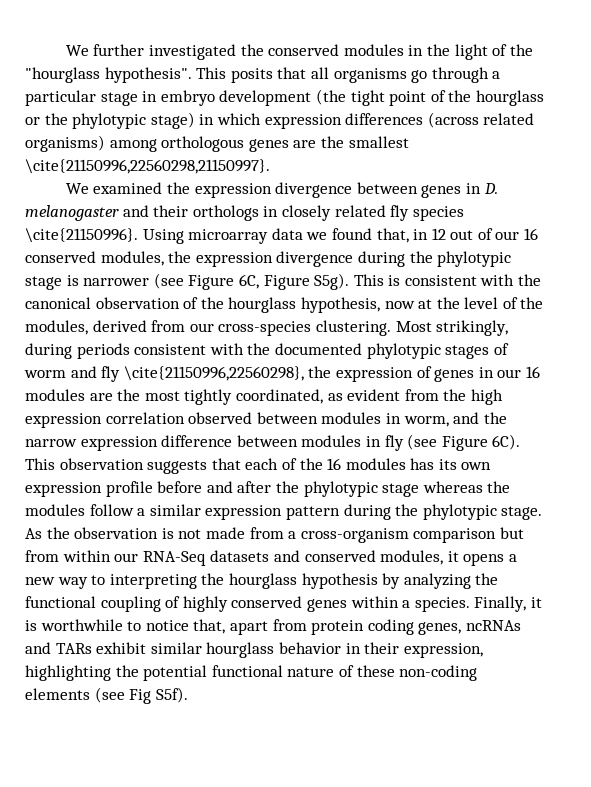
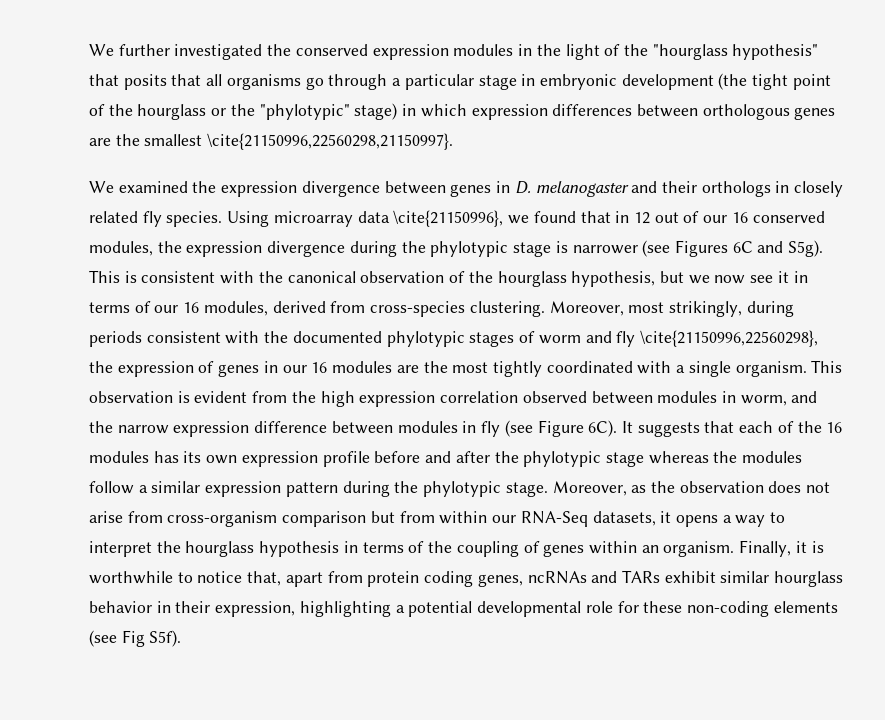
- We further investigated the conserved modules in the light of the "hourglass hypothesis". This posits that all organisms go through a particular stage in embryo development (the tight point of the hourglass or the phylotypic stage) in which expression differences (across related organisms) among orthologous genes are the smallest \cite{21150996,22560298,21150997}.
+ We further investigated the conserved expression modules in the light of the "hourglass hypothesis" that posits that all organisms go through a particular stage in embryonic development (the tight point of the hourglass or the "phylotypic" stage) in which expression differences between orthologous genes are the smallest \cite{21150996,22560298,21150997}.
- We examined the expression divergence between genes in D. melanogaster and their orthologs in closely related fly species \cite{21150996}.
+ We examined the expression divergence between genes in D. melanogaster and their orthologs in closely related fly species.
- Using microarray data we found that, in 12 out of our 16 conserved modules, the expression divergence during the phylotypic stage is narrower (see Figure 6C, Figure S5g).
+ Using microarray data \cite{21150996}, we found that in 12 out of our 16 conserved modules, the expression divergence during the phylotypic stage is narrower (see Figures 6C and S5g).
- This is consistent with the canonical observation of the hourglass hypothesis, now at the level of the modules, derived from our cross-species clustering.
+ This is consistent with the canonical observation of the hourglass hypothesis, but we now see it in terms of our 16 modules, derived from cross-species clustering.
- Most strikingly, during periods consistent with the documented phylotypic stages of worm and fly \cite{21150996,22560298}, the expression of genes in our 16 modules are the most tightly coordinated, as evident from the high expression correlation observed between modules in worm, and the narrow expression difference between modules in fly (see Figure 6C).
+ Moreover, most strikingly, during periods consistent with the documented phylotypic stages of worm and fly \cite{21150996,22560298}, the expression of genes in our 16 modules are the most tightly coordinated with a single organism. This observation is evident from the high expression correlation observed between modules in worm, and the narrow expression difference between modules in fly (see Figure 6C).
- This observation suggests that each of the 16 modules has its own expression profile before and after the phylotypic stage whereas the modules follow a similar expression pattern during the phylotypic stage.
+ It suggests that each of the 16 modules has its own expression profile before and after the phylotypic stage whereas the modules follow a similar expression pattern during the phylotypic stage.
- As the observation is not made from a cross-organism comparison but from within our RNA-Seq datasets and conserved modules, it opens a new way to interpreting the hourglass hypothesis by analyzing the functional coupling of highly conserved genes within a species.
+ Moreover, as the observation does not arise from cross-organism comparison but from within our RNA-Seq datasets, it opens a way to interpret the hourglass hypothesis in terms of the coupling of genes within an organism.
- Finally, it is worthwhile to notice that, apart from protein coding genes, ncRNAs and TARs exhibit similar hourglass behavior in their expression, highlighting the potential functional nature of these non-coding elements (see Fig S5f).
+ Finally, it is worthwhile to notice that, apart from protein coding genes, ncRNAs and TARs exhibit similar hourglass behavior in their expression, highlighting a potential developmental role for these non-coding elements (see Fig S5f).

